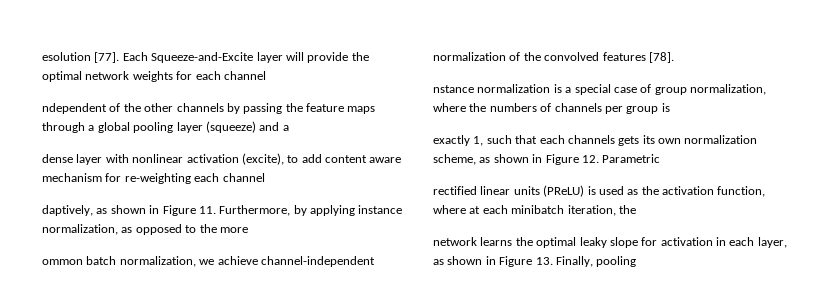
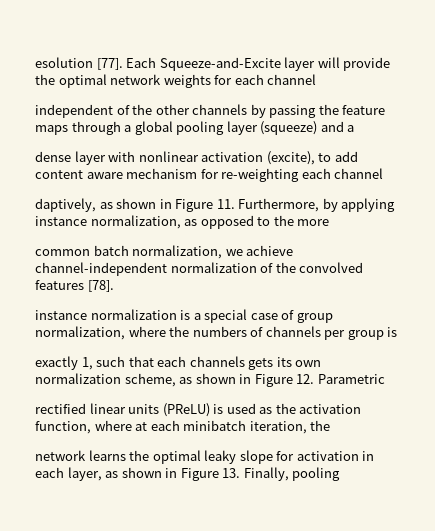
- ndependent of the other channels by passing the feature maps through a global pooling layer (squeeze) and a
+ independent of the other channels by passing the feature maps through a global pooling layer (squeeze) and a
- ommon batch normalization, we achieve channel-independent normalization of the convolved features [78].
+ common batch normalization, we achieve channel-independent normalization of the convolved features [78].
- nstance normalization is a special case of group normalization, where the numbers of channels per group is
+ instance normalization is a special case of group normalization, where the numbers of channels per group is

